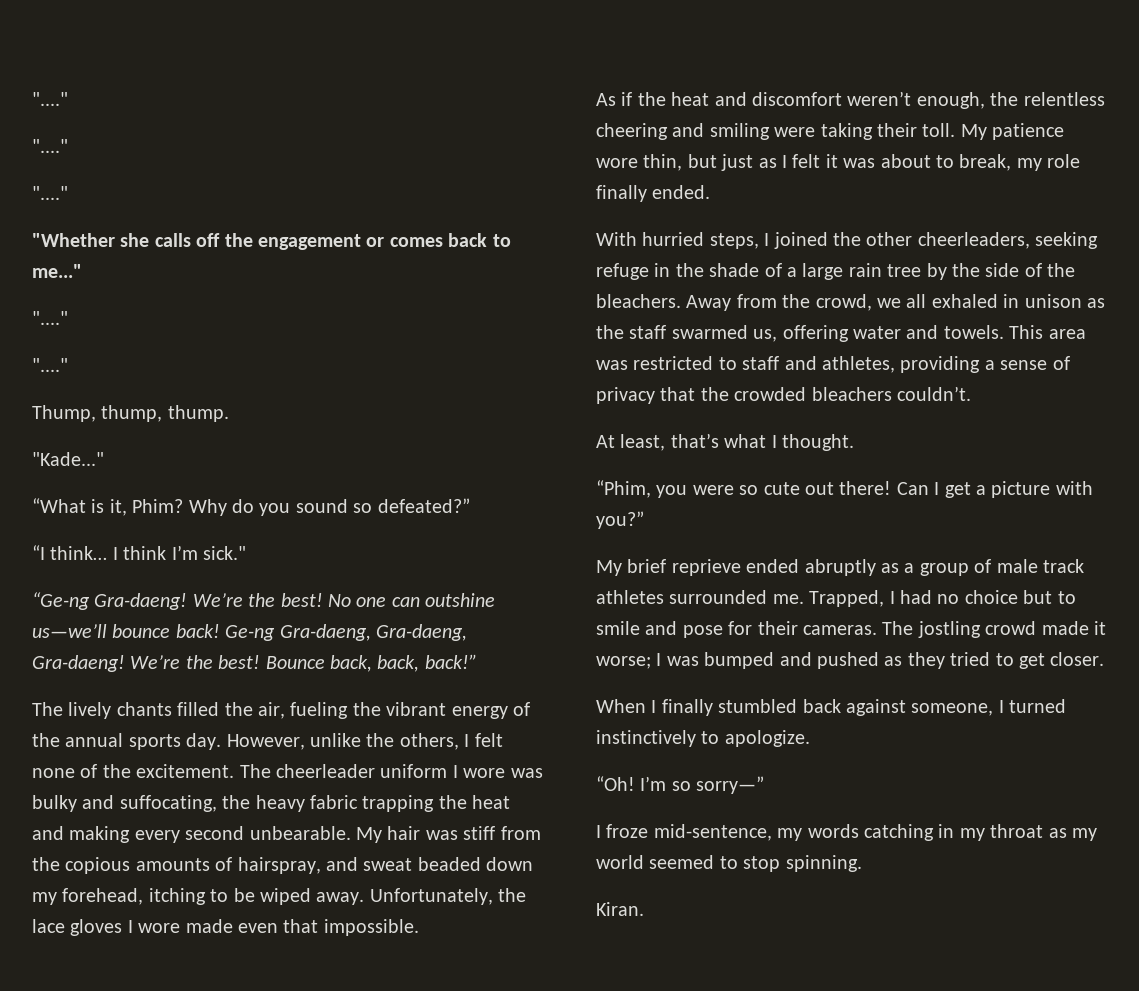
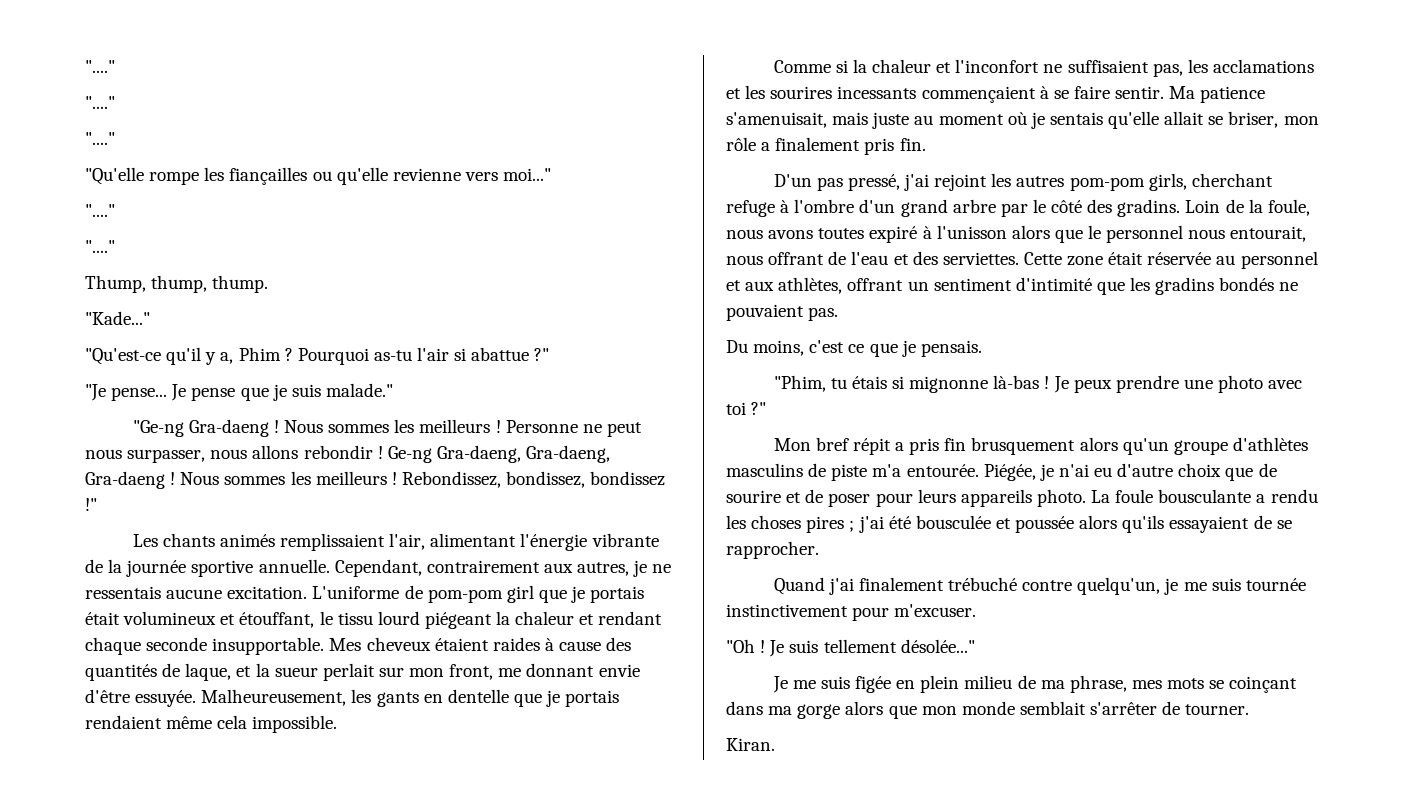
- "Whether she calls off the engagement or comes back to me..."
+ "Qu'elle rompe les fiançailles ou qu'elle revienne vers moi..."
- “What is it, Phim? Why do you sound so defeated?”
- “I think… I think I’m sick."
- “Ge-ng Gra-daeng! We’re the best! No one can outshine us—we’ll bounce back! Ge-ng Gra-daeng, Gra-daeng, Gra-daeng! We’re the best! Bounce back, back, back!”
- The lively chants filled the air, fueling the vibrant energy of the annual sports day. However, unlike the others, I felt none of the excitement. The cheerleader uniform I wore was bulky and suffocating, the heavy fabric trapping the heat and making every second unbearable. My hair was stiff from the copious amounts of hairspray, and sweat beaded down my forehead, itching to be wiped away. Unfortunately, the lace gloves I wore made even that impossible.
- As if the heat and discomfort weren’t enough, the relentless cheering and smiling were taking their toll. My patience wore thin, but just as I felt it was about to break, my role finally ended.
- With hurried steps, I joined the other cheerleaders, seeking refuge in the shade of a large rain tree by the side of the bleachers. Away from the crowd, we all exhaled in unison as the staff swarmed us, offering water and towels. This area was restricted to staff and athletes, providing a sense of privacy that the crowded bleachers couldn’t.
- At least, that’s what I thought.
- “Phim, you were so cute out there! Can I get a picture with you?”
- My brief reprieve ended abruptly as a group of male track athletes surrounded me. Trapped, I had no choice but to smile and pose for their cameras. The jostling crowd made it worse; I was bumped and pushed as they tried to get closer.
- When I finally stumbled back against someone, I turned instinctively to apologize.
- “Oh! I’m so sorry—”
- I froze mid-sentence, my words catching in my throat as my world seemed to stop spinning.
+ "Qu'est-ce qu'il y a, Phim ? Pourquoi as-tu l'air si abattue ?"
+ "Je pense... Je pense que je suis malade."
+ "Ge-ng Gra-daeng ! Nous sommes les meilleurs ! Personne ne peut nous surpasser, nous allons rebondir ! Ge-ng Gra-daeng, Gra-daeng, Gra-daeng ! Nous sommes les meilleurs ! Rebondissez, bondissez, bondissez !"
+ Les chants animés remplissaient l'air, alimentant l'énergie vibrante de la journée sportive annuelle. Cependant, contrairement aux autres, je ne ressentais aucune excitation. L'uniforme de pom-pom girl que je portais était volumineux et étouffant, le tissu lourd piégeant la chaleur et rendant chaque seconde insupportable. Mes cheveux étaient raides à cause des quantités de laque, et la sueur perlait sur mon front, me donnant envie d'être essuyée. Malheureusement, les gants en dentelle que je portais rendaient même cela impossible.
+ Comme si la chaleur et l'inconfort ne suffisaient pas, les acclamations et les sourires incessants commençaient à se faire sentir. Ma patience s'amenuisait, mais juste au moment où je sentais qu'elle allait se briser, mon rôle a finalement pris fin.
+ D'un pas pressé, j'ai rejoint les autres pom-pom girls, cherchant refuge à l'ombre d'un grand arbre par le côté des gradins. Loin de la foule, nous avons toutes expiré à l'unisson alors que le personnel nous entourait, nous offrant de l'eau et des serviettes. Cette zone était réservée au personnel et aux athlètes, offrant un sentiment d'intimité que les gradins bondés ne pouvaient pas.
+ Du moins, c'est ce que je pensais.
+ "Phim, tu étais si mignonne là-bas ! Je peux prendre une photo avec toi ?"
+ Mon bref répit a pris fin brusquement alors qu'un groupe d'athlètes masculins de piste m'a entourée. Piégée, je n'ai eu d'autre choix que de sourire et de poser pour leurs appareils photo. La foule bousculante a rendu les choses pires ; j'ai été bousculée et poussée alors qu'ils essayaient de se rapprocher.
+ Quand j'ai finalement trébuché contre quelqu'un, je me suis tournée instinctivement pour m'excuser.
+ "Oh ! Je suis tellement désolée..."
+ Je me suis figée en plein milieu de ma phrase, mes mots se coinçant dans ma gorge alors que mon monde semblait s'arrêter de tourner.

